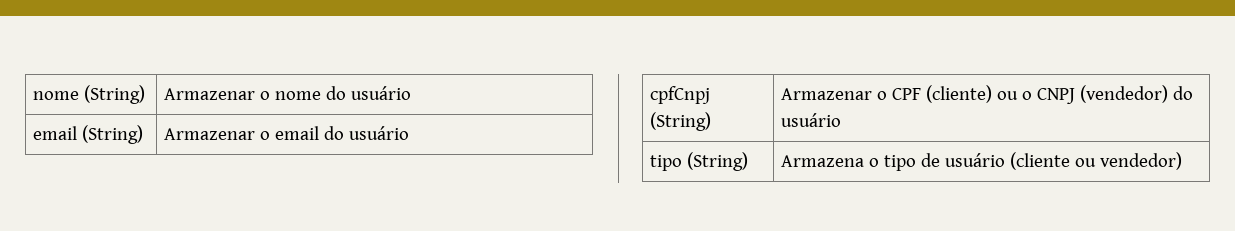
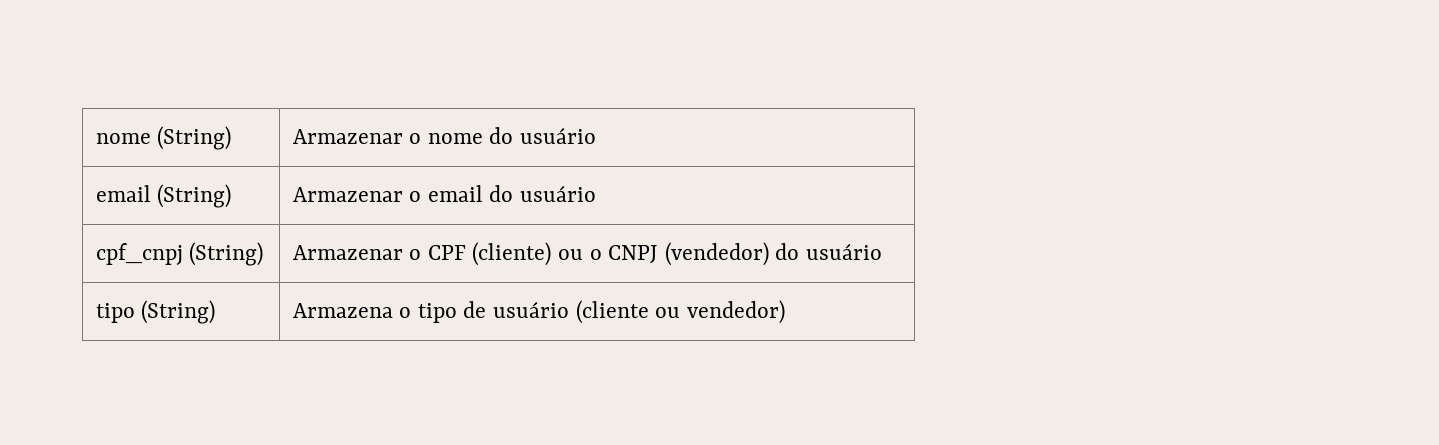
- cpfCnpj (String) | Armazenar o CPF (cliente) ou o CNPJ (vendedor) do usuário
+ cpf_cnpj (String) | Armazenar o CPF (cliente) ou o CNPJ (vendedor) do usuário

